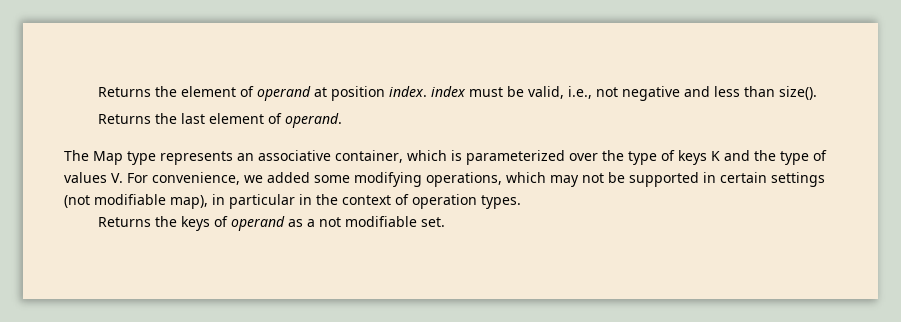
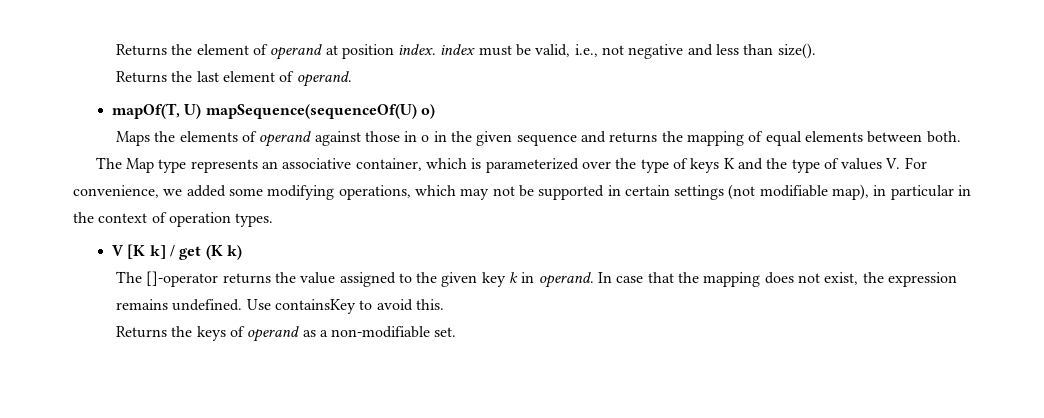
+ mapOf(T, U) mapSequence(sequenceOf(U) o)
+ Maps the elements of operand against those in o in the given sequence and returns the mapping of equal elements between both.
+ V [K k] / get (K k)
+ The []-operator returns the value assigned to the given key k in operand. In case that the mapping does not exist, the expression remains undefined. Use containsKey to avoid this.
- Returns the keys of operand as a not modifiable set.
+ Returns the keys of operand as a non-modifiable set.

